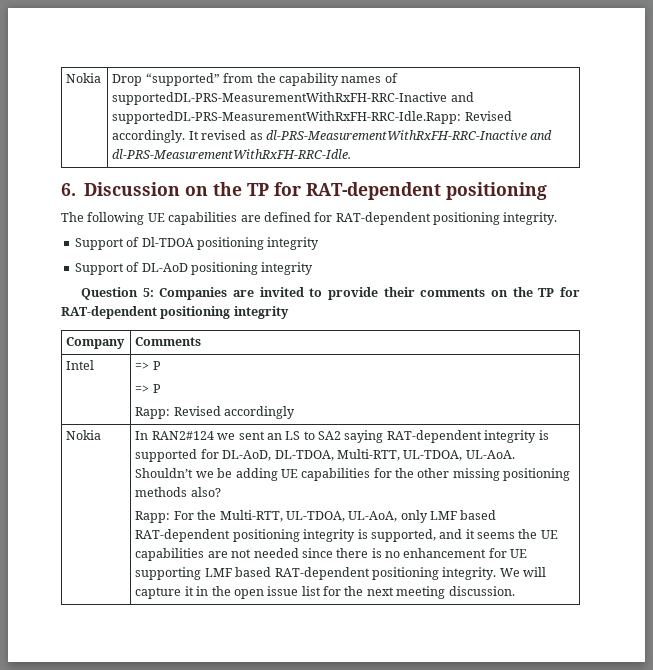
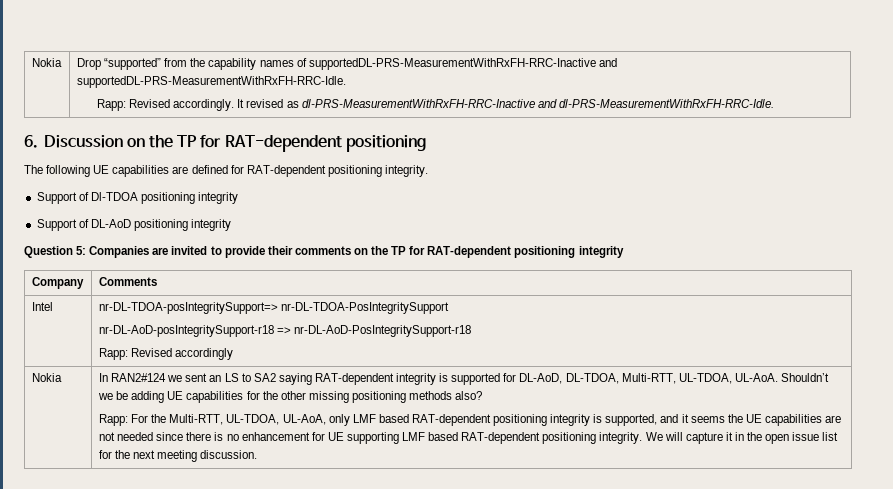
- Nokia | Drop “supported” from the capability names of supportedDL-PRS-MeasurementWithRxFH-RRC-Inactive and supportedDL-PRS-MeasurementWithRxFH-RRC-Idle.Rapp: Revised accordingly. It revised as dl-PRS-MeasurementWithRxFH-RRC-Inactive and dl-PRS-MeasurementWithRxFH-RRC-Idle.
+ Nokia | Drop “supported” from the capability names of supportedDL-PRS-MeasurementWithRxFH-RRC-Inactive and supportedDL-PRS-MeasurementWithRxFH-RRC-Idle.
+ Rapp: Revised accordingly. It revised as dl-PRS-MeasurementWithRxFH-RRC-Inactive and dl-PRS-MeasurementWithRxFH-RRC-Idle.
- Intel | => P
- => P
+ Intel | nr-DL-TDOA-posIntegritySupport=> nr-DL-TDOA-PosIntegritySupport
+ nr-DL-AoD-posIntegritySupport-r18 => nr-DL-AoD-PosIntegritySupport-r18

